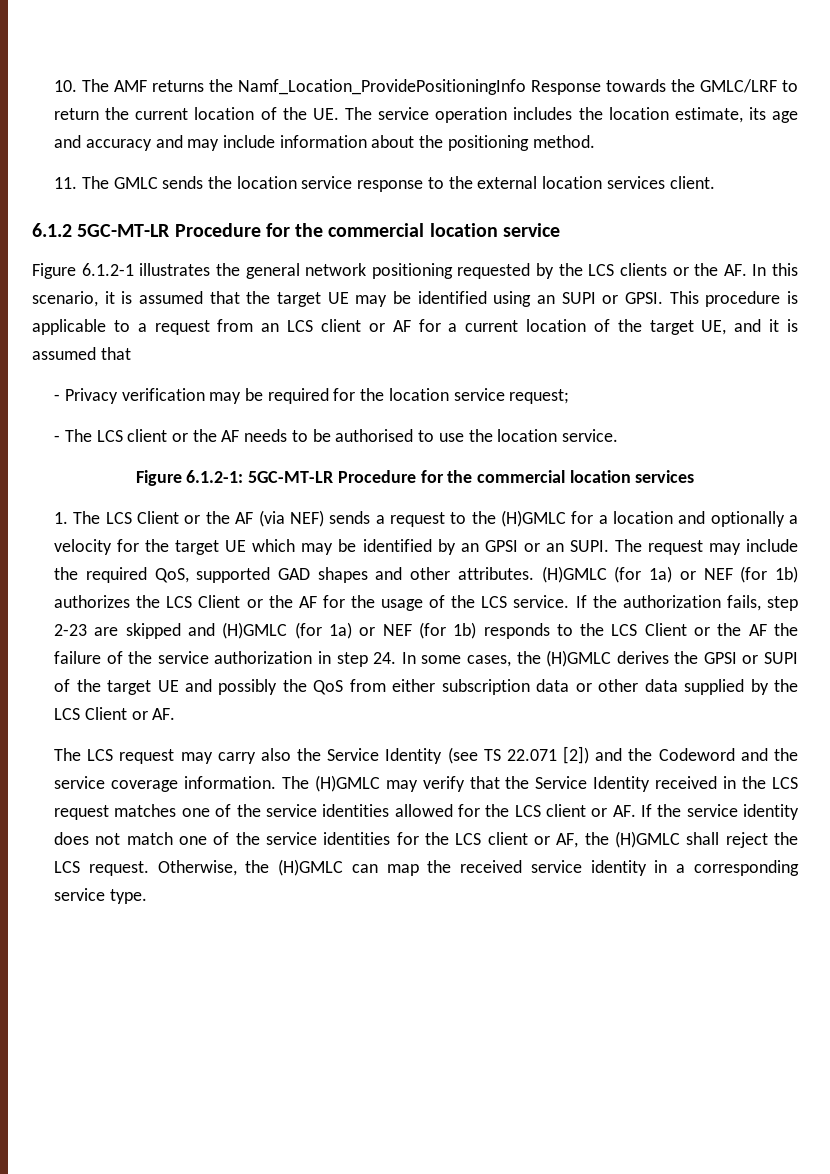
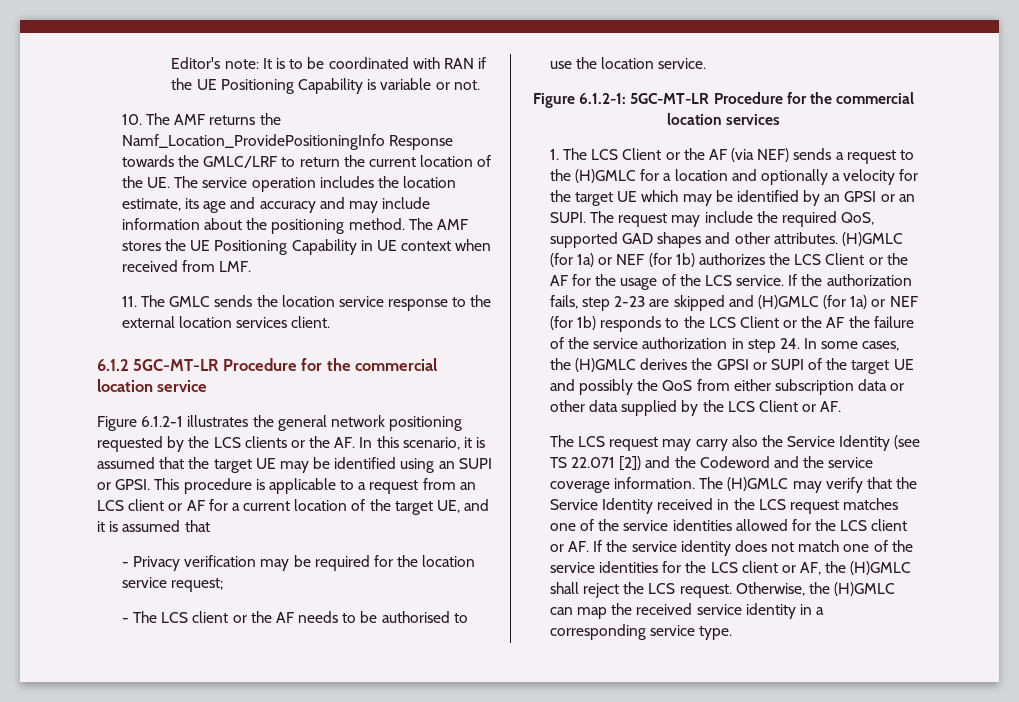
+ Editor's note: It is to be coordinated with RAN if the UE Positioning Capability is variable or not.
+ The AMF stores the UE Positioning Capability in UE context when received from LMF.

